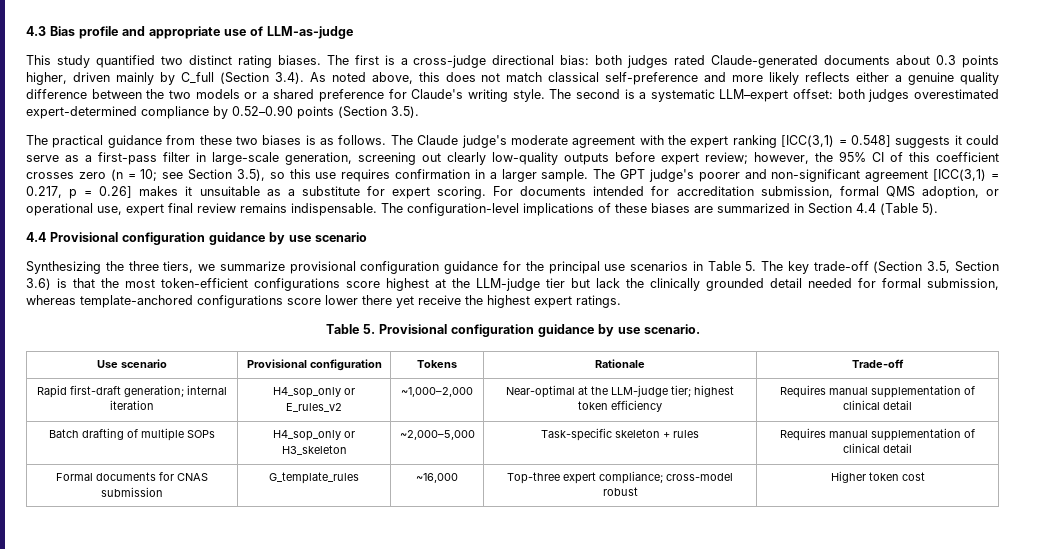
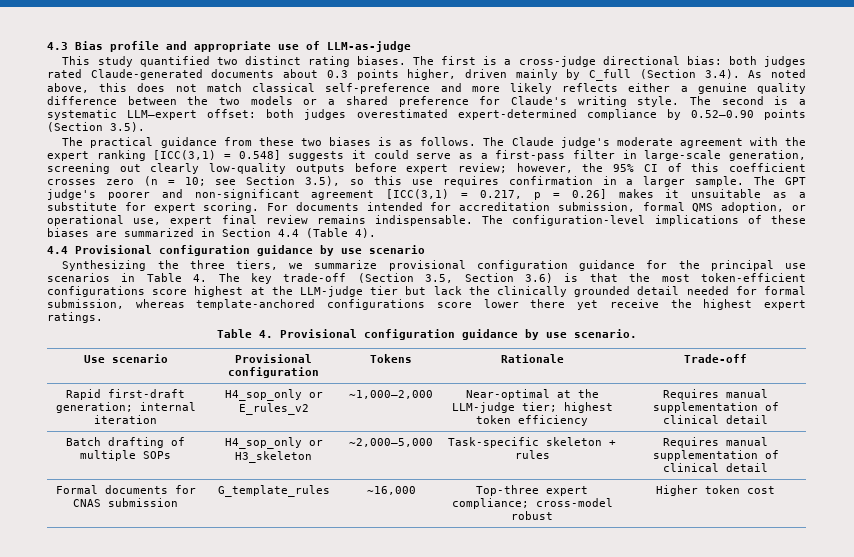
- The configuration-level implications of these biases are summarized in Section 4.4 (Table 5).
+ The configuration-level implications of these biases are summarized in Section 4.4 (Table 4).
- Synthesizing the three tiers, we summarize provisional configuration guidance for the principal use scenarios in Table 5. The key trade-off (Section 3.5, Section 3.6) is that the most token-efficient configurations score highest at the LLM-judge tier but lack the clinically grounded detail needed for formal submission, whereas template-anchored configurations score lower there yet receive the highest expert ratings.
+ Synthesizing the three tiers, we summarize provisional configuration guidance for the principal use scenarios in Table 4. The key trade-off (Section 3.5, Section 3.6) is that the most token-efficient configurations score highest at the LLM-judge tier but lack the clinically grounded detail needed for formal submission, whereas template-anchored configurations score lower there yet receive the highest expert ratings.
- Table 5. Provisional configuration guidance by use scenario.
+ Table 4. Provisional configuration guidance by use scenario.

